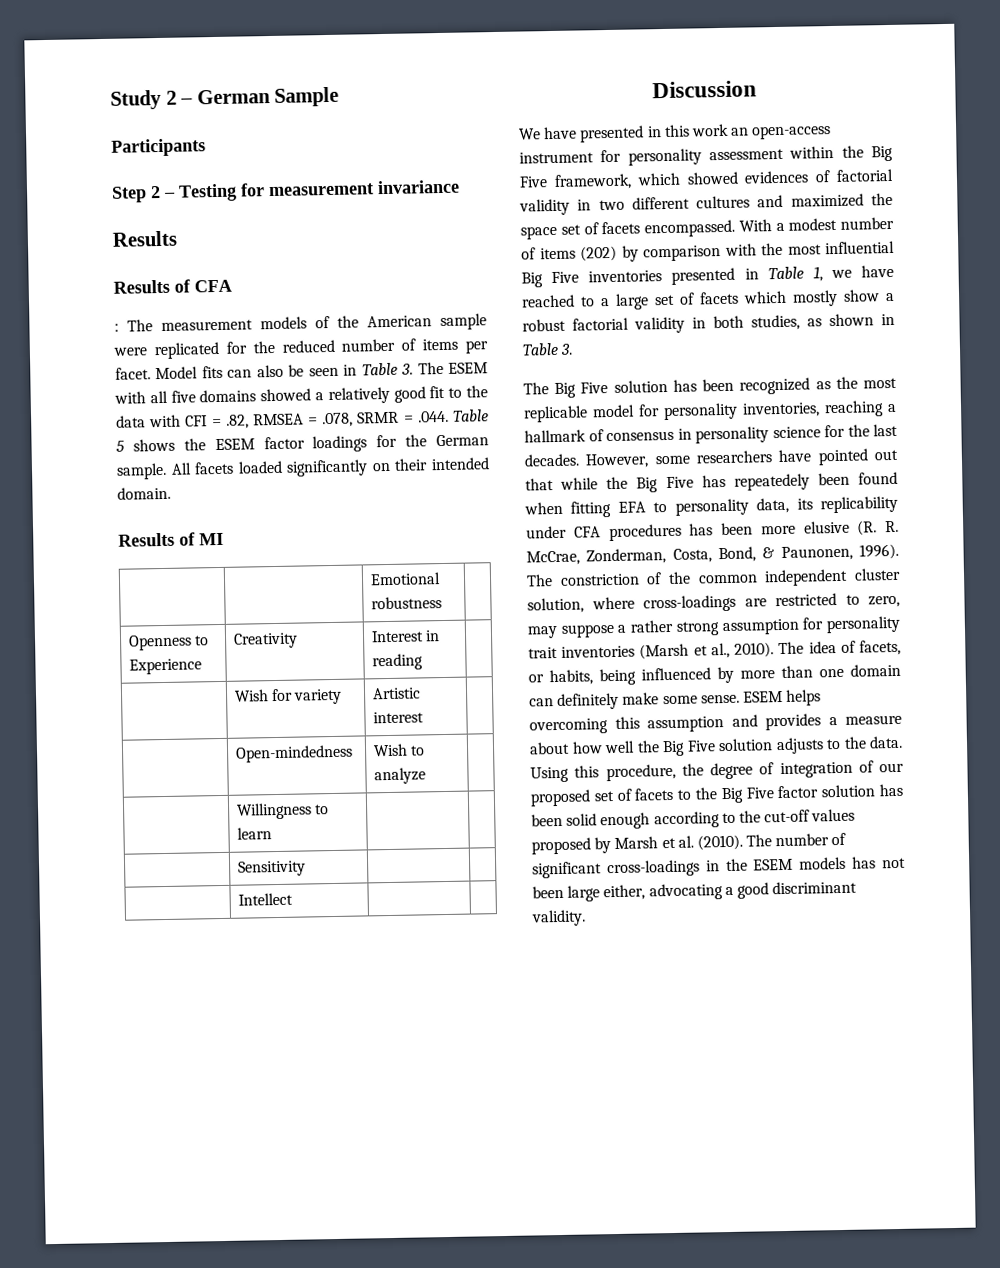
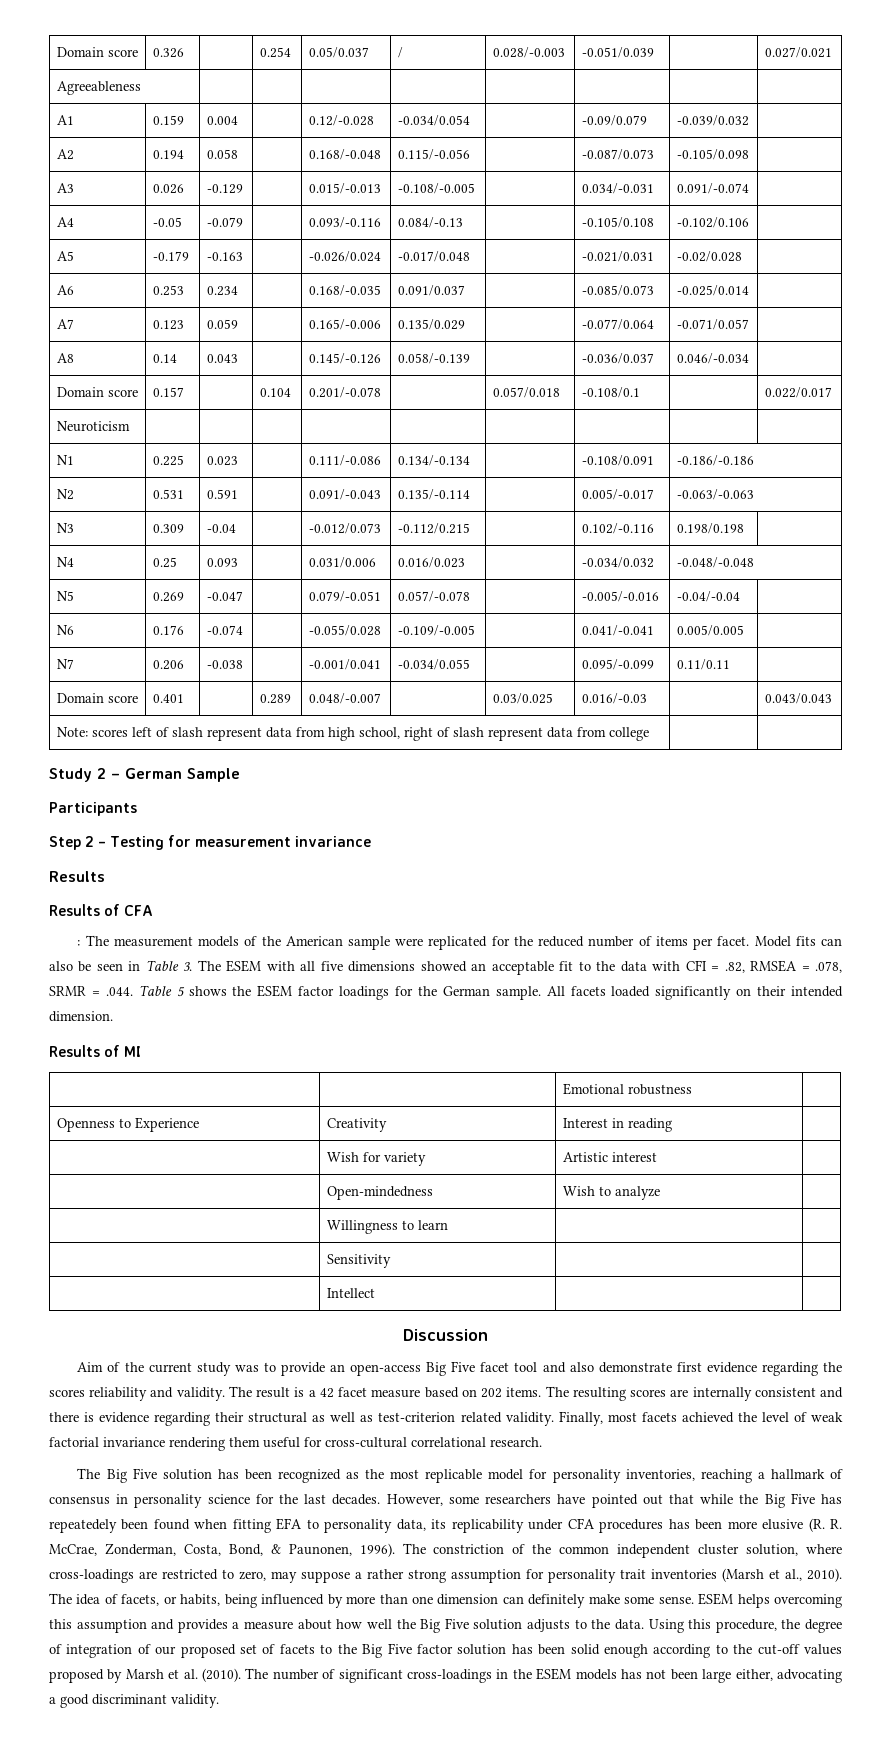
+ Domain score | 0.326 | | 0.254 | 0.05/0.037 | / | 0.028/-0.003 | -0.051/0.039 | | 0.027/0.021
+ Agreeableness | | | | | | | |
+ A1 | 0.159 | 0.004 | | 0.12/-0.028 | -0.034/0.054 | | -0.09/0.079 | -0.039/0.032 |
+ A2 | 0.194 | 0.058 | | 0.168/-0.048 | 0.115/-0.056 | | -0.087/0.073 | -0.105/0.098 |
+ A3 | 0.026 | -0.129 | | 0.015/-0.013 | -0.108/-0.005 | | 0.034/-0.031 | 0.091/-0.074 |
+ A4 | -0.05 | -0.079 | | 0.093/-0.116 | 0.084/-0.13 | | -0.105/0.108 | -0.102/0.106 |
+ A5 | -0.179 | -0.163 | | -0.026/0.024 | -0.017/0.048 | | -0.021/0.031 | -0.02/0.028 |
+ A6 | 0.253 | 0.234 | | 0.168/-0.035 | 0.091/0.037 | | -0.085/0.073 | -0.025/0.014 |
+ A7 | 0.123 | 0.059 | | 0.165/-0.006 | 0.135/0.029 | | -0.077/0.064 | -0.071/0.057 |
+ A8 | 0.14 | 0.043 | | 0.145/-0.126 | 0.058/-0.139 | | -0.036/0.037 | 0.046/-0.034 |
+ Domain score | 0.157 | | 0.104 | 0.201/-0.078 | | 0.057/0.018 | -0.108/0.1 | | 0.022/0.017
+ Neuroticism | | | | | | | | |
+ N1 | 0.225 | 0.023 | | 0.111/-0.086 | 0.134/-0.134 | | -0.108/0.091 | -0.186/-0.186
+ N2 | 0.531 | 0.591 | | 0.091/-0.043 | 0.135/-0.114 | | 0.005/-0.017 | -0.063/-0.063
+ N3 | 0.309 | -0.04 | | -0.012/0.073 | -0.112/0.215 | | 0.102/-0.116 | 0.198/0.198 |
+ N4 | 0.25 | 0.093 | | 0.031/0.006 | 0.016/0.023 | | -0.034/0.032 | -0.048/-0.048
+ N5 | 0.269 | -0.047 | | 0.079/-0.051 | 0.057/-0.078 | | -0.005/-0.016 | -0.04/-0.04 |
+ N6 | 0.176 | -0.074 | | -0.055/0.028 | -0.109/-0.005 | | 0.041/-0.041 | 0.005/0.005 |
+ N7 | 0.206 | -0.038 | | -0.001/0.041 | -0.034/0.055 | | 0.095/-0.099 | 0.11/0.11 |
+ Domain score | 0.401 | | 0.289 | 0.048/-0.007 | | 0.03/0.025 | 0.016/-0.03 | | 0.043/0.043
+ Note: scores left of slash represent data from high school, right of slash represent data from college | |
- Model fits can also be seen in Table 3. The ESEM with all five domains showed a relatively good fit to the data with CFI = .82, RMSEA = .078, SRMR = .044. Table 5 shows the ESEM factor loadings for the German sample.
+ Model fits can also be seen in Table 3. The ESEM with all five dimensions showed an acceptable fit to the data with CFI = .82, RMSEA = .078, SRMR = .044. Table 5 shows the ESEM factor loadings for the German sample.
- All facets loaded significantly on their intended domain.
+ All facets loaded significantly on their intended dimension.
- We have presented in this work an open-access instrument for personality assessment within the Big Five framework, which showed evidences of factorial validity in two different cultures and maximized the space set of facets encompassed. With a modest number of items (202) by comparison with the most influential Big Five inventories presented in Table 1, we have reached to a large set of facets which mostly show a robust factorial validity in both studies, as shown in Table 3.
+ Aim of the current study was to provide an open-access Big Five facet tool and also demonstrate first evidence regarding the scores reliability and validity. The result is a 42 facet measure based on 202 items. The resulting scores are internally consistent and there is evidence regarding their structural as well as test-criterion related validity. Finally, most facets achieved the level of weak factorial invariance rendering them useful for cross-cultural correlational research.
- The idea of facets, or habits, being influenced by more than one domain can definitely make some sense.
+ The idea of facets, or habits, being influenced by more than one dimension can definitely make some sense.

